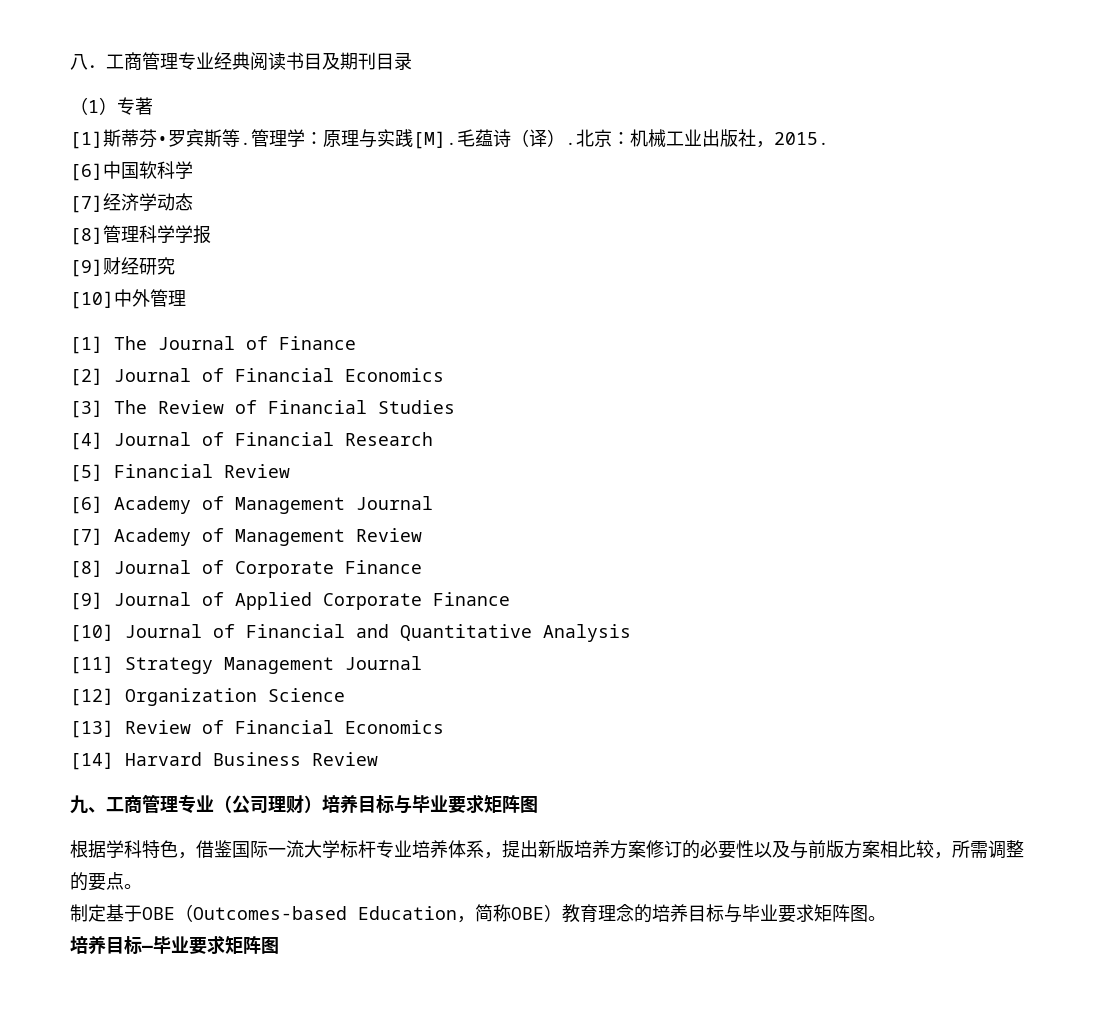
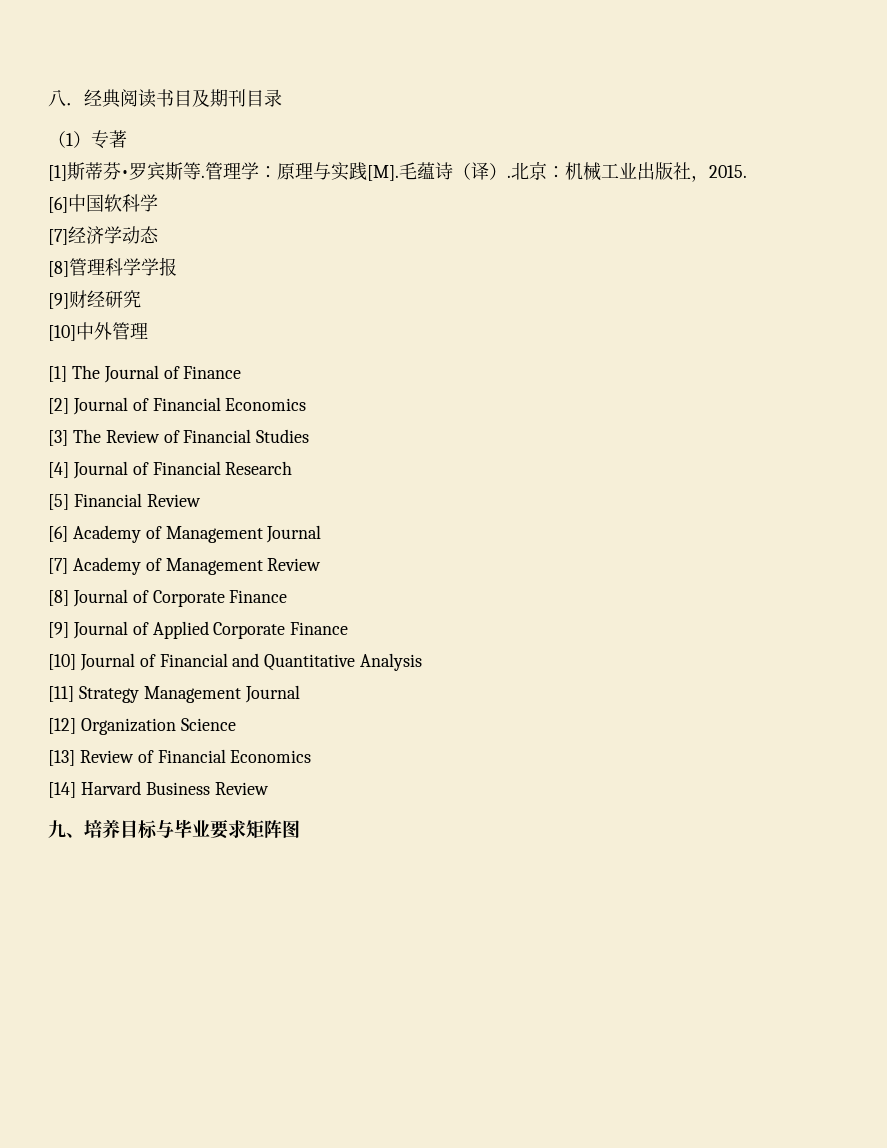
- 八．工商管理专业经典阅读书目及期刊目录
+ 八．经典阅读书目及期刊目录
- 九、工商管理专业（公司理财）培养目标与毕业要求矩阵图
- 根据学科特色，借鉴国际一流大学标杆专业培养体系，提出新版培养方案修订的必要性以及与前版方案相比较，所需调整的要点。
- 制定基于OBE（Outcomes-based Education，简称OBE）教育理念的培养目标与毕业要求矩阵图。
- 培养目标—毕业要求矩阵图
+ 九、培养目标与毕业要求矩阵图

